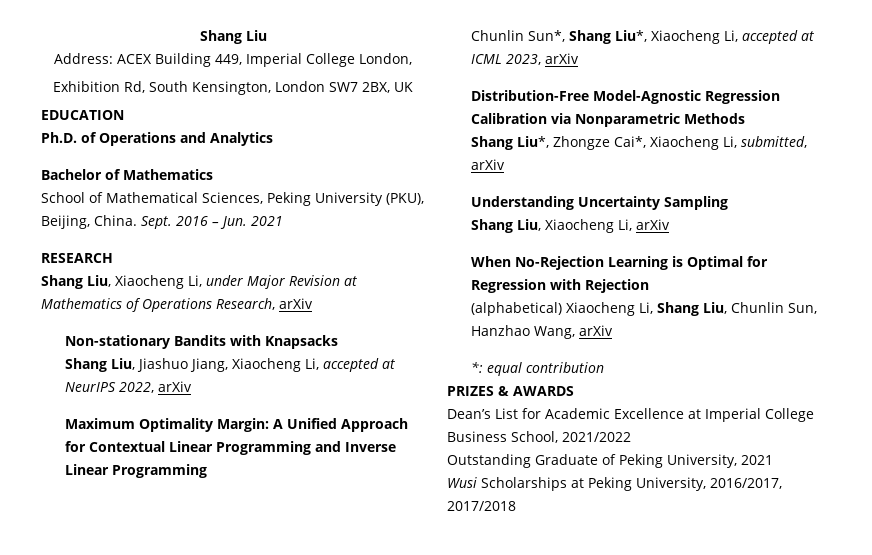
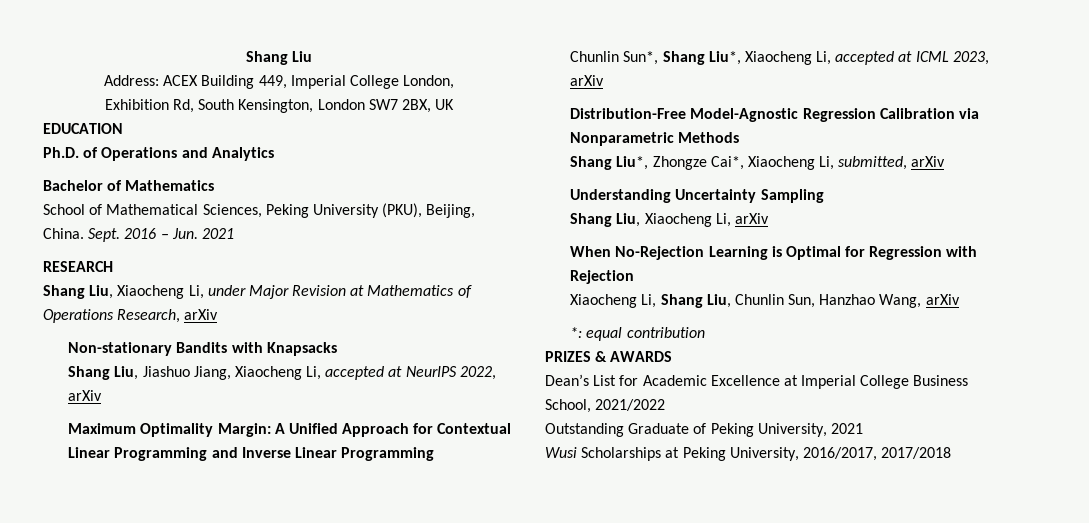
- (alphabetical) Xiaocheng Li, Shang Liu, Chunlin Sun, Hanzhao Wang, arXiv
+ Xiaocheng Li, Shang Liu, Chunlin Sun, Hanzhao Wang, arXiv

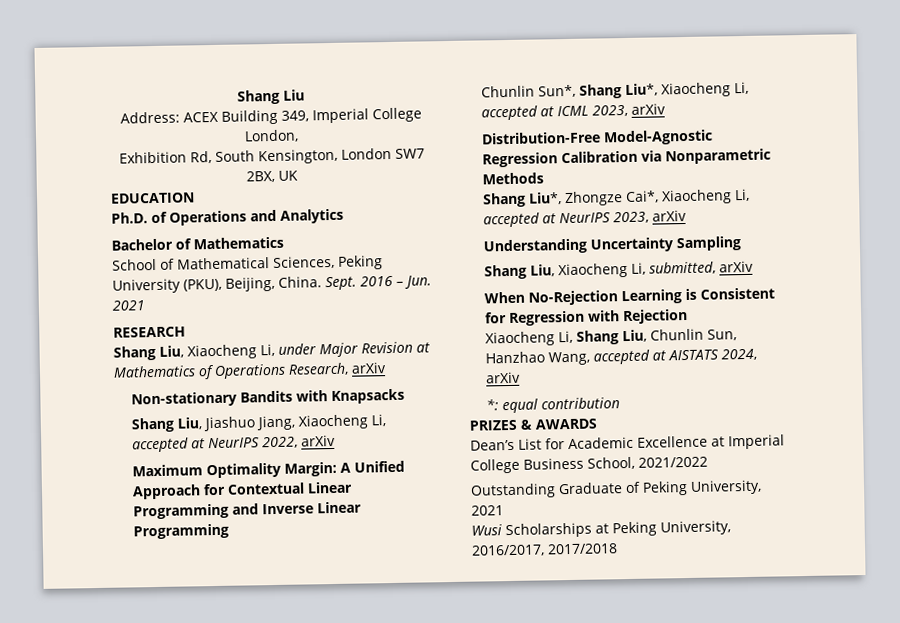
- Address: ACEX Building 449, Imperial College London,
+ Address: ACEX Building 349, Imperial College London,
- Shang Liu*, Zhongze Cai*, Xiaocheng Li, submitted, arXiv
+ Shang Liu*, Zhongze Cai*, Xiaocheng Li, accepted at NeurIPS 2023, arXiv
- Shang Liu, Xiaocheng Li, arXiv
+ Shang Liu, Xiaocheng Li, submitted, arXiv
- When No-Rejection Learning is Optimal for Regression with Rejection
+ When No-Rejection Learning is Consistent for Regression with Rejection
- Xiaocheng Li, Shang Liu, Chunlin Sun, Hanzhao Wang, arXiv
+ Xiaocheng Li, Shang Liu, Chunlin Sun, Hanzhao Wang, accepted at AISTATS 2024, arXiv

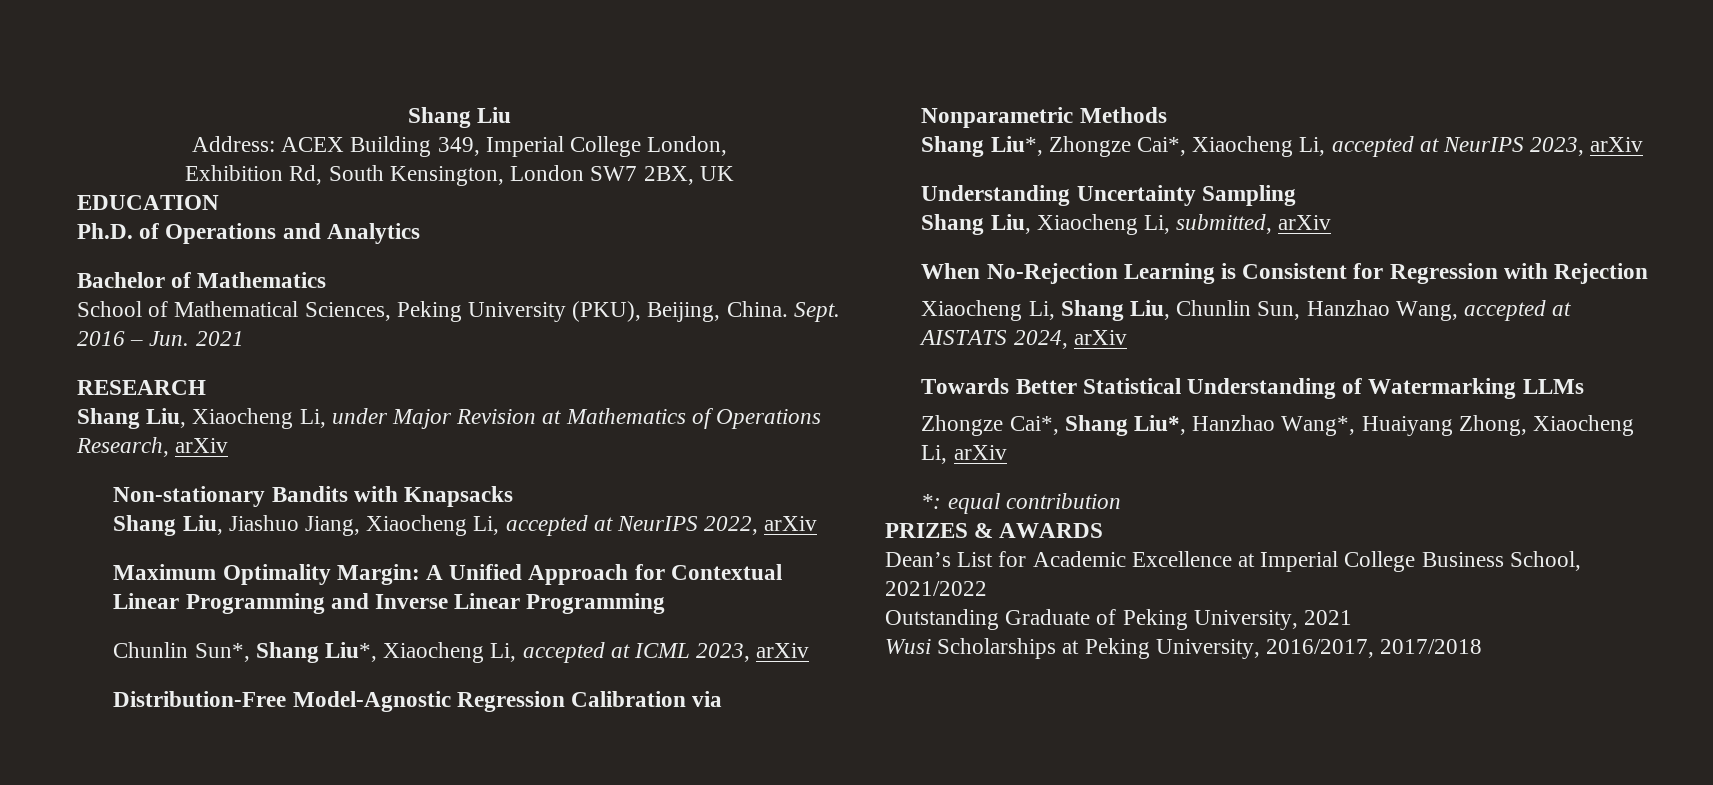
+ Towards Better Statistical Understanding of Watermarking LLMs
+ Zhongze Cai*, Shang Liu*, Hanzhao Wang*, Huaiyang Zhong, Xiaocheng Li, arXiv

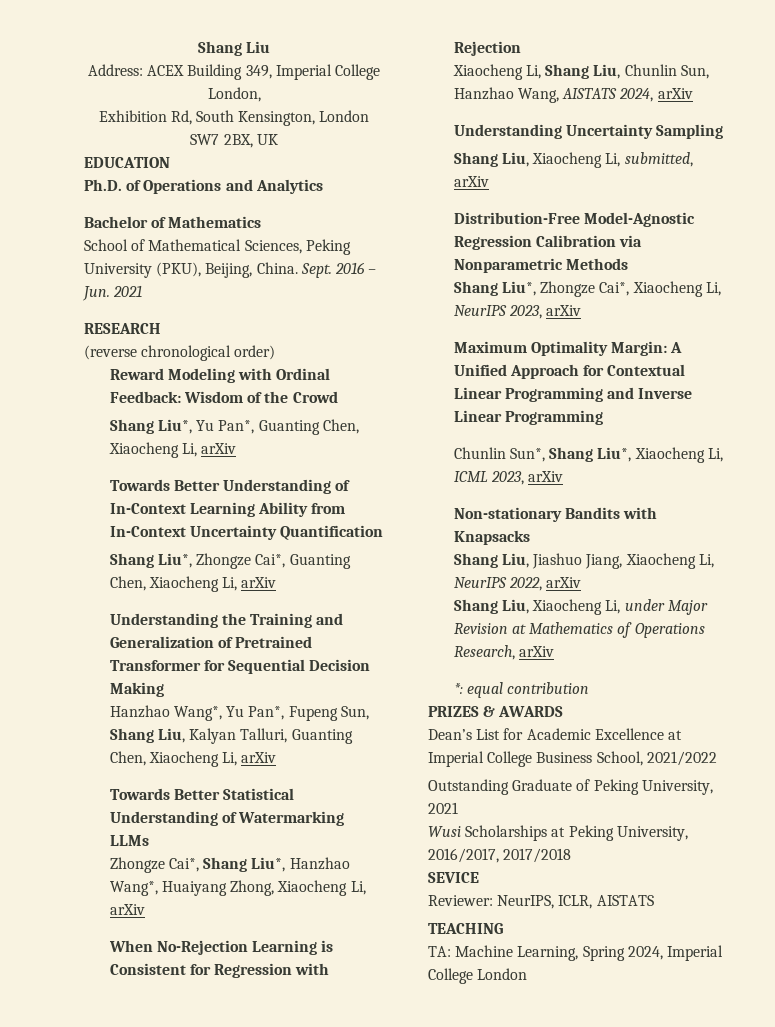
- Shang Liu, Xiaocheng Li, under Major Revision at Mathematics of Operations Research, arXiv
- Non-stationary Bandits with Knapsacks
- Shang Liu, Jiashuo Jiang, Xiaocheng Li, accepted at NeurIPS 2022, arXiv
+ (reverse chronological order)
+ Reward Modeling with Ordinal Feedback: Wisdom of the Crowd
+ Shang Liu*, Yu Pan*, Guanting Chen, Xiaocheng Li, arXiv
+ Towards Better Understanding of In-Context Learning Ability from In-Context Uncertainty Quantification
+ Shang Liu*, Zhongze Cai*, Guanting Chen, Xiaocheng Li, arXiv
+ Understanding the Training and Generalization of Pretrained Transformer for Sequential Decision Making
+ Hanzhao Wang*, Yu Pan*, Fupeng Sun, Shang Liu, Kalyan Talluri, Guanting Chen, Xiaocheng Li, arXiv
+ Towards Better Statistical Understanding of Watermarking LLMs
+ Zhongze Cai*, Shang Liu*, Hanzhao Wang*, Huaiyang Zhong, Xiaocheng Li, arXiv
+ When No-Rejection Learning is Consistent for Regression with Rejection
+ Xiaocheng Li, Shang Liu, Chunlin Sun, Hanzhao Wang, AISTATS 2024, arXiv
+ Understanding Uncertainty Sampling
+ Shang Liu, Xiaocheng Li, submitted, arXiv
+ Distribution-Free Model-Agnostic Regression Calibration via Nonparametric Methods
+ Shang Liu*, Zhongze Cai*, Xiaocheng Li, NeurIPS 2023, arXiv
- Chunlin Sun*, Shang Liu*, Xiaocheng Li, accepted at ICML 2023, arXiv
+ Chunlin Sun*, Shang Liu*, Xiaocheng Li, ICML 2023, arXiv
- Distribution-Free Model-Agnostic Regression Calibration via Nonparametric Methods
- Shang Liu*, Zhongze Cai*, Xiaocheng Li, accepted at NeurIPS 2023, arXiv
- Understanding Uncertainty Sampling
- Shang Liu, Xiaocheng Li, submitted, arXiv
- When No-Rejection Learning is Consistent for Regression with Rejection
- Xiaocheng Li, Shang Liu, Chunlin Sun, Hanzhao Wang, accepted at AISTATS 2024, arXiv
- Towards Better Statistical Understanding of Watermarking LLMs
- Zhongze Cai*, Shang Liu*, Hanzhao Wang*, Huaiyang Zhong, Xiaocheng Li, arXiv
+ Non-stationary Bandits with Knapsacks
+ Shang Liu, Jiashuo Jiang, Xiaocheng Li, NeurIPS 2022, arXiv
+ Shang Liu, Xiaocheng Li, under Major Revision at Mathematics of Operations Research, arXiv
+ SEVICE
+ Reviewer: NeurIPS, ICLR, AISTATS
+ TEACHING
+ TA: Machine Learning, Spring 2024, Imperial College London

